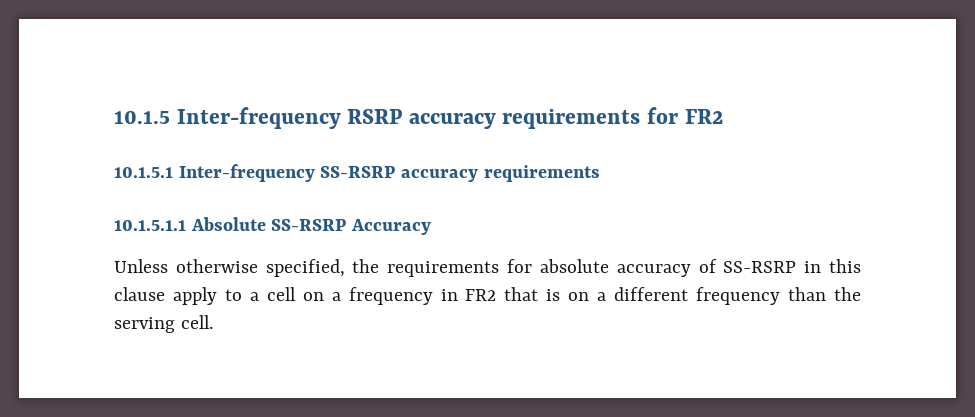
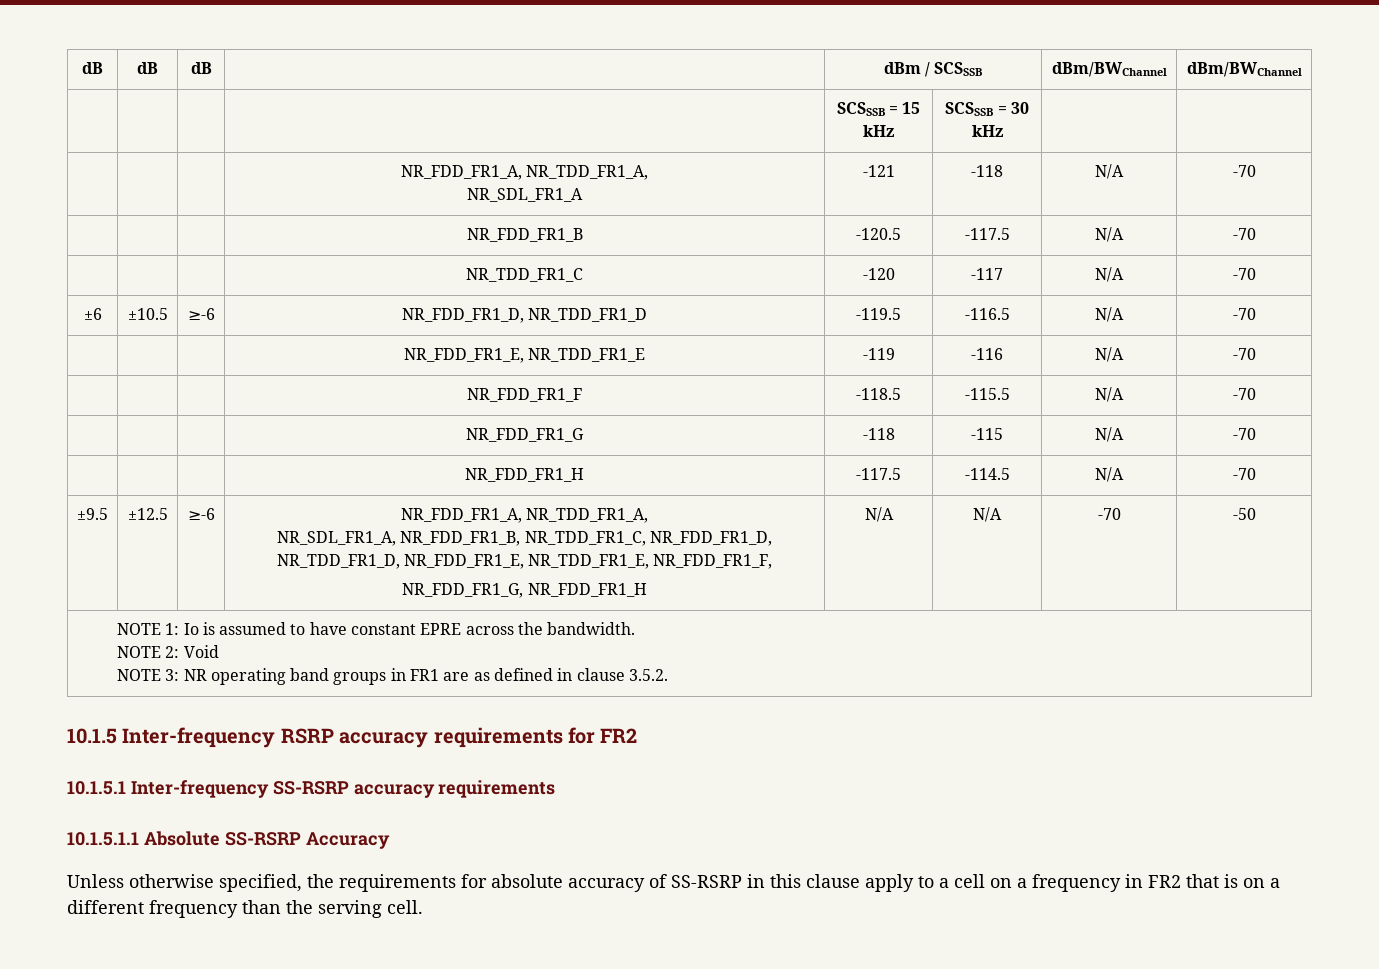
+ dB | dB | dB | | dBm / SCSSSB | dBm/BWChannel | dBm/BWChannel
+ | | | | SCSSSB = 15 kHz | SCSSSB = 30 kHz | |
+ | | | NR_FDD_FR1_A, NR_TDD_FR1_A,
+ NR_SDL_FR1_A | -121 | -118 | N/A | -70
+ | | | NR_FDD_FR1_B | -120.5 | -117.5 | N/A | -70
+ | | | NR_TDD_FR1_C | -120 | -117 | N/A | -70
+ ±6 | ±10.5 | ≥-6 | NR_FDD_FR1_D, NR_TDD_FR1_D | -119.5 | -116.5 | N/A | -70
+ | | | NR_FDD_FR1_E, NR_TDD_FR1_E | -119 | -116 | N/A | -70
+ | | | NR_FDD_FR1_F | -118.5 | -115.5 | N/A | -70
+ | | | NR_FDD_FR1_G | -118 | -115 | N/A | -70
+ | | | NR_FDD_FR1_H | -117.5 | -114.5 | N/A | -70
+ ±9.5 | ±12.5 | ≥-6 | NR_FDD_FR1_A, NR_TDD_FR1_A,
+ NR_SDL_FR1_A, NR_FDD_FR1_B, NR_TDD_FR1_C, NR_FDD_FR1_D, NR_TDD_FR1_D, NR_FDD_FR1_E, NR_TDD_FR1_E, NR_FDD_FR1_F,
+ NR_FDD_FR1_G, NR_FDD_FR1_H | N/A | N/A | -70 | -50
+ NOTE 1: Io is assumed to have constant EPRE across the bandwidth.
+ NOTE 2: Void
+ NOTE 3: NR operating band groups in FR1 are as defined in clause 3.5.2.

